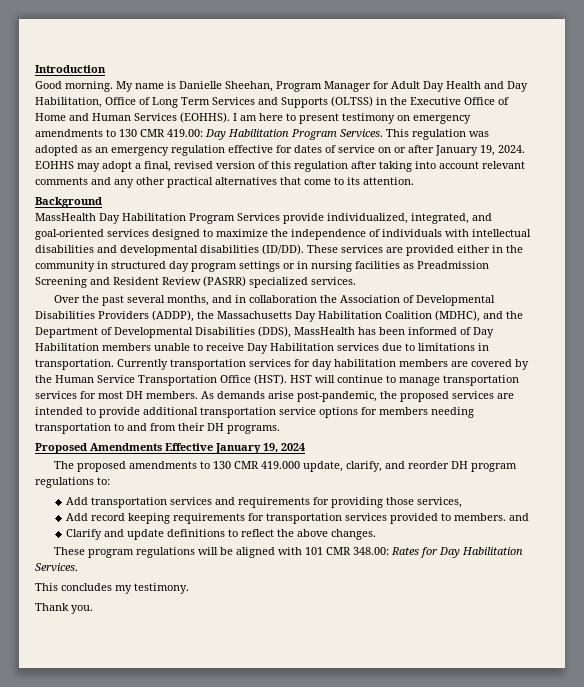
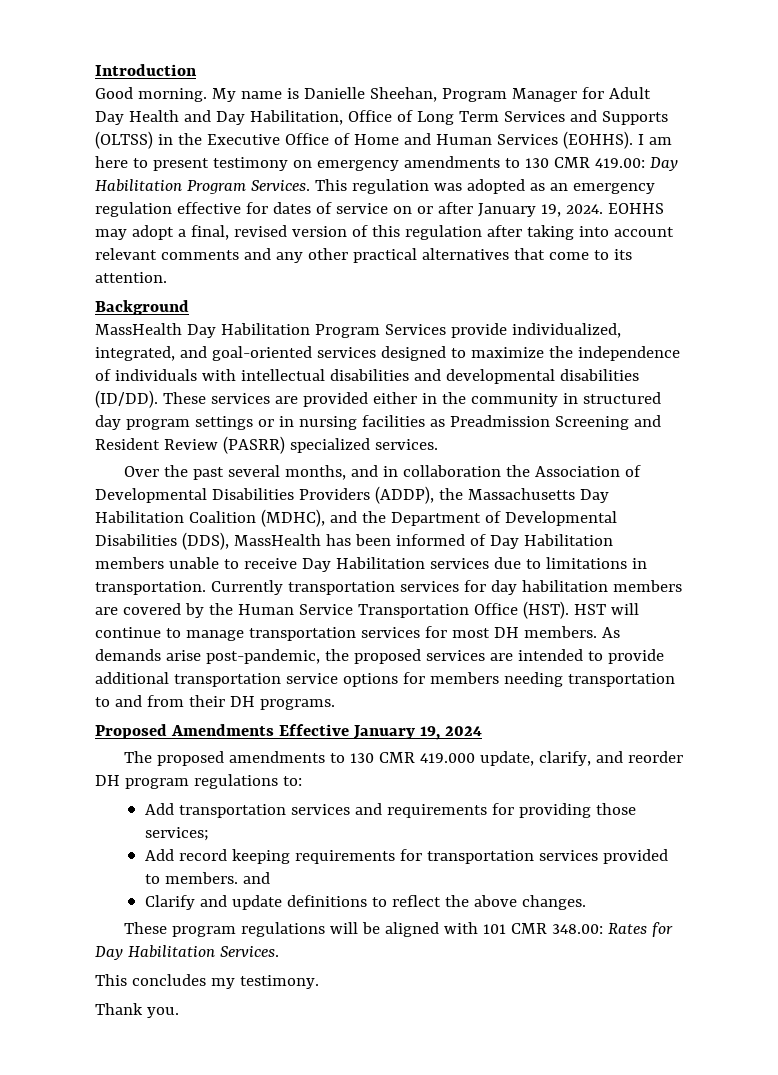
- Add transportation services and requirements for providing those services,
+ Add transportation services and requirements for providing those services;

